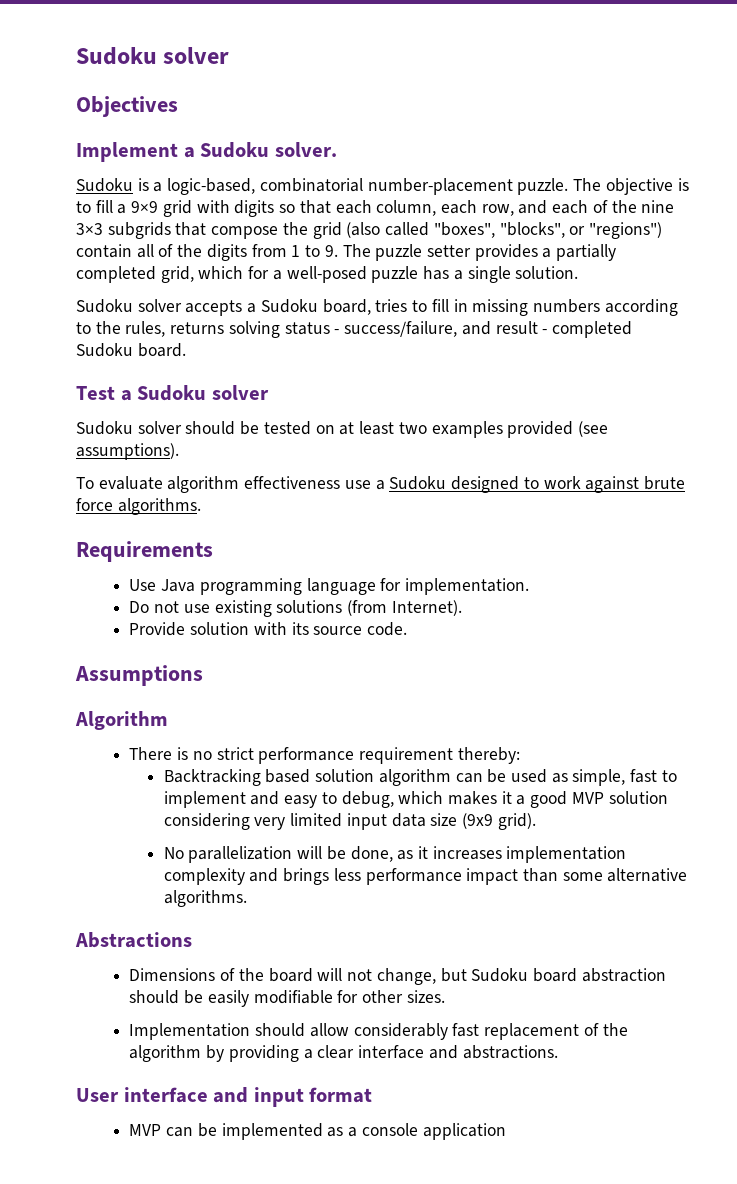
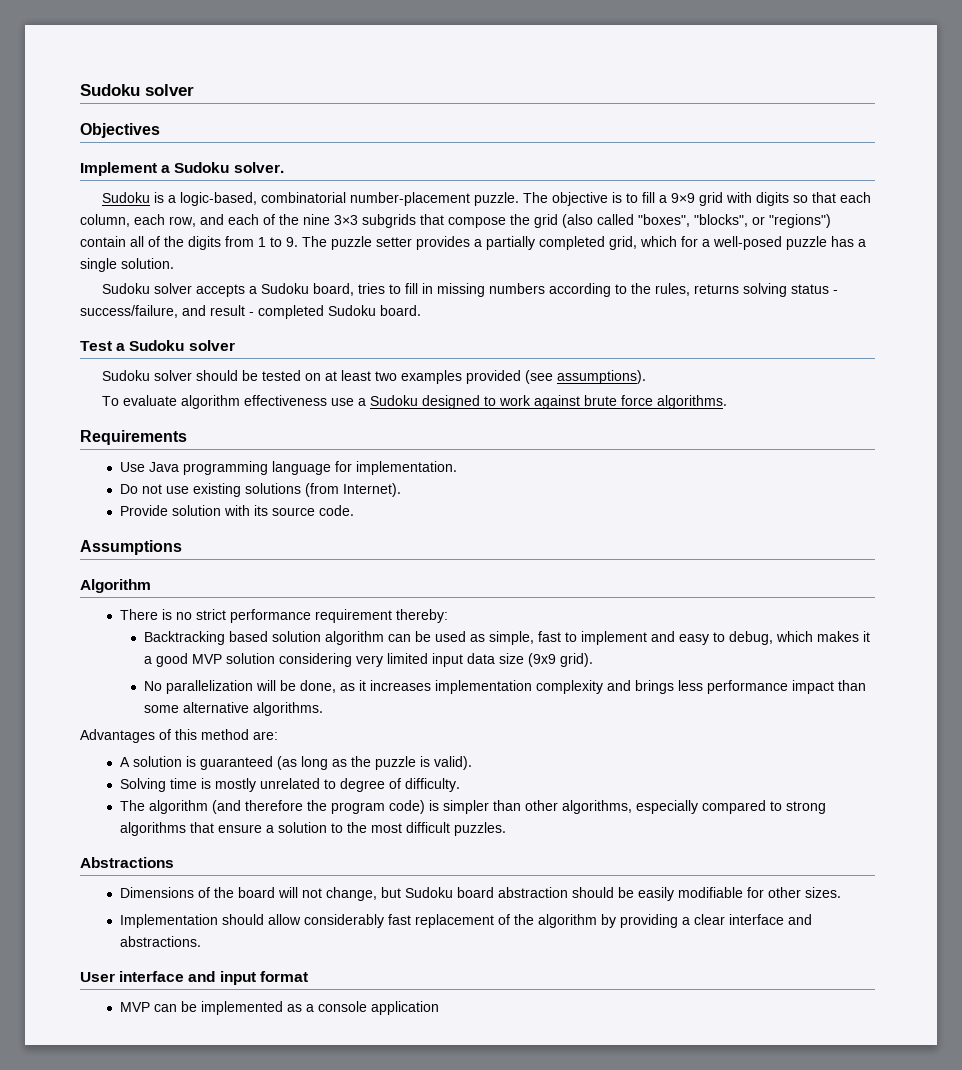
+ Advantages of this method are:
+ A solution is guaranteed (as long as the puzzle is valid).
+ Solving time is mostly unrelated to degree of difficulty.
+ The algorithm (and therefore the program code) is simpler than other algorithms, especially compared to strong algorithms that ensure a solution to the most difficult puzzles.

